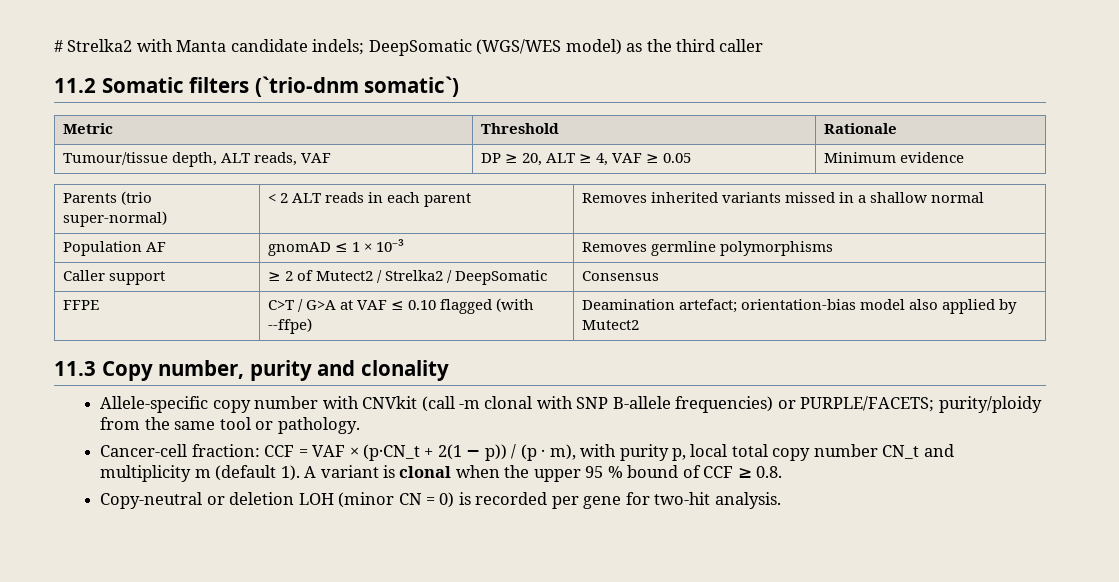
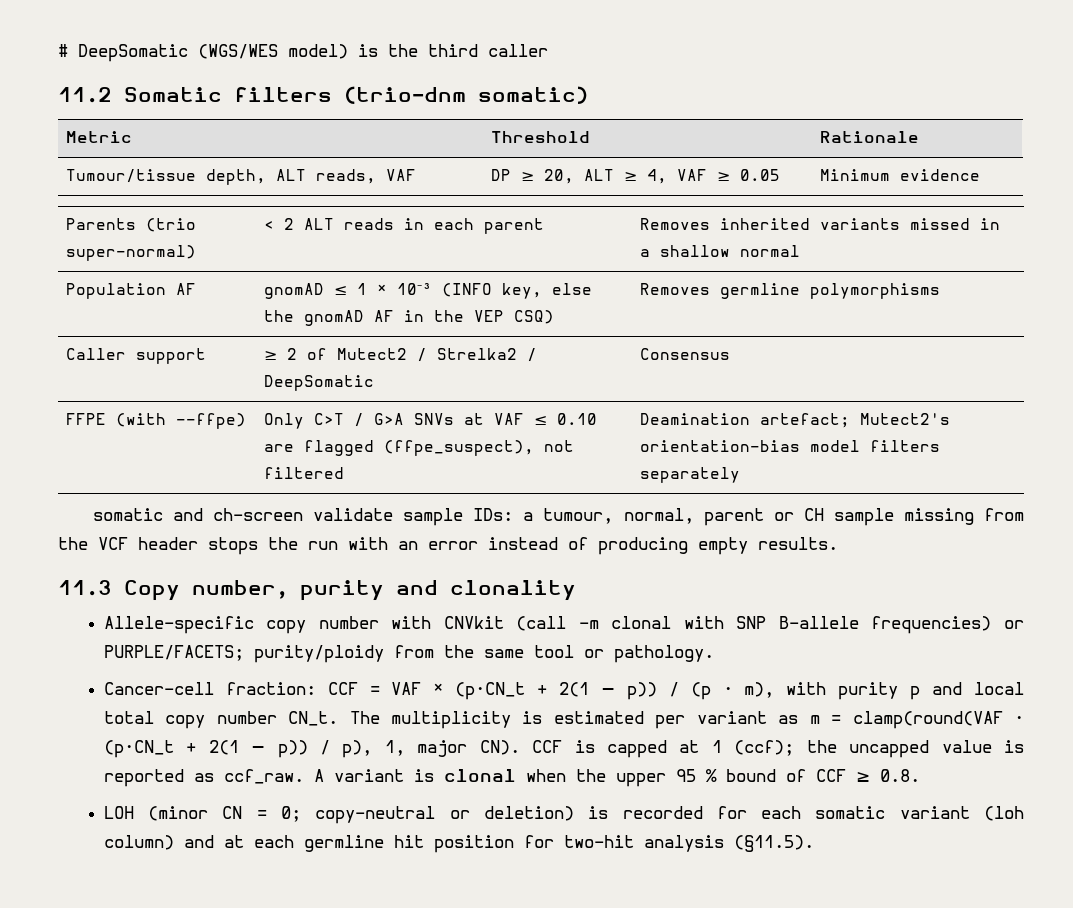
- # Strelka2 with Manta candidate indels; DeepSomatic (WGS/WES model) as the third caller
+ # DeepSomatic (WGS/WES model) is the third caller
- 11.2 Somatic filters (`trio-dnm somatic`)
+ 11.2 Somatic filters (trio-dnm somatic)
- Population AF | gnomAD ≤ 1 × 10⁻³ | Removes germline polymorphisms
+ Population AF | gnomAD ≤ 1 × 10⁻³ (INFO key, else the gnomAD AF in the VEP CSQ) | Removes germline polymorphisms
- FFPE | C>T / G>A at VAF ≤ 0.10 flagged (with --ffpe) | Deamination artefact; orientation-bias model also applied by Mutect2
+ FFPE (with --ffpe) | Only C>T / G>A SNVs at VAF ≤ 0.10 are flagged (ffpe_suspect), not filtered | Deamination artefact; Mutect2's orientation-bias model filters separately
+ somatic and ch-screen validate sample IDs: a tumour, normal, parent or CH sample missing from the VCF header stops the run with an error instead of producing empty results.
- Cancer-cell fraction: CCF = VAF × (p·CN_t + 2(1 − p)) / (p · m), with purity p, local total copy number CN_t and multiplicity m (default 1).
+ Cancer-cell fraction: CCF = VAF × (p·CN_t + 2(1 − p)) / (p · m), with purity p and local total copy number CN_t. The multiplicity is estimated per variant as m = clamp(round(VAF · (p·CN_t + 2(1 − p)) / p), 1, major CN). CCF is capped at 1 (ccf); the uncapped value is reported as ccf_raw.
- Copy-neutral or deletion LOH (minor CN = 0) is recorded per gene for two-hit analysis.
+ LOH (minor CN = 0; copy-neutral or deletion) is recorded for each somatic variant (loh column) and at each germline hit position for two-hit analysis (§11.5).

